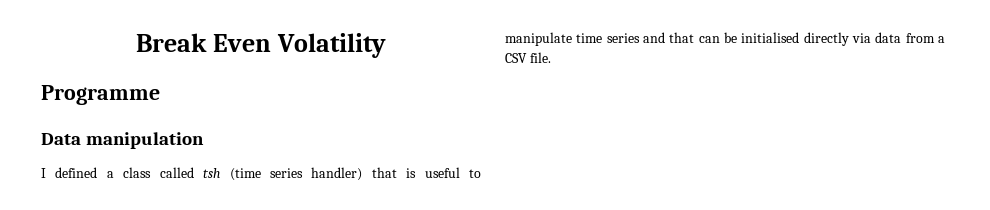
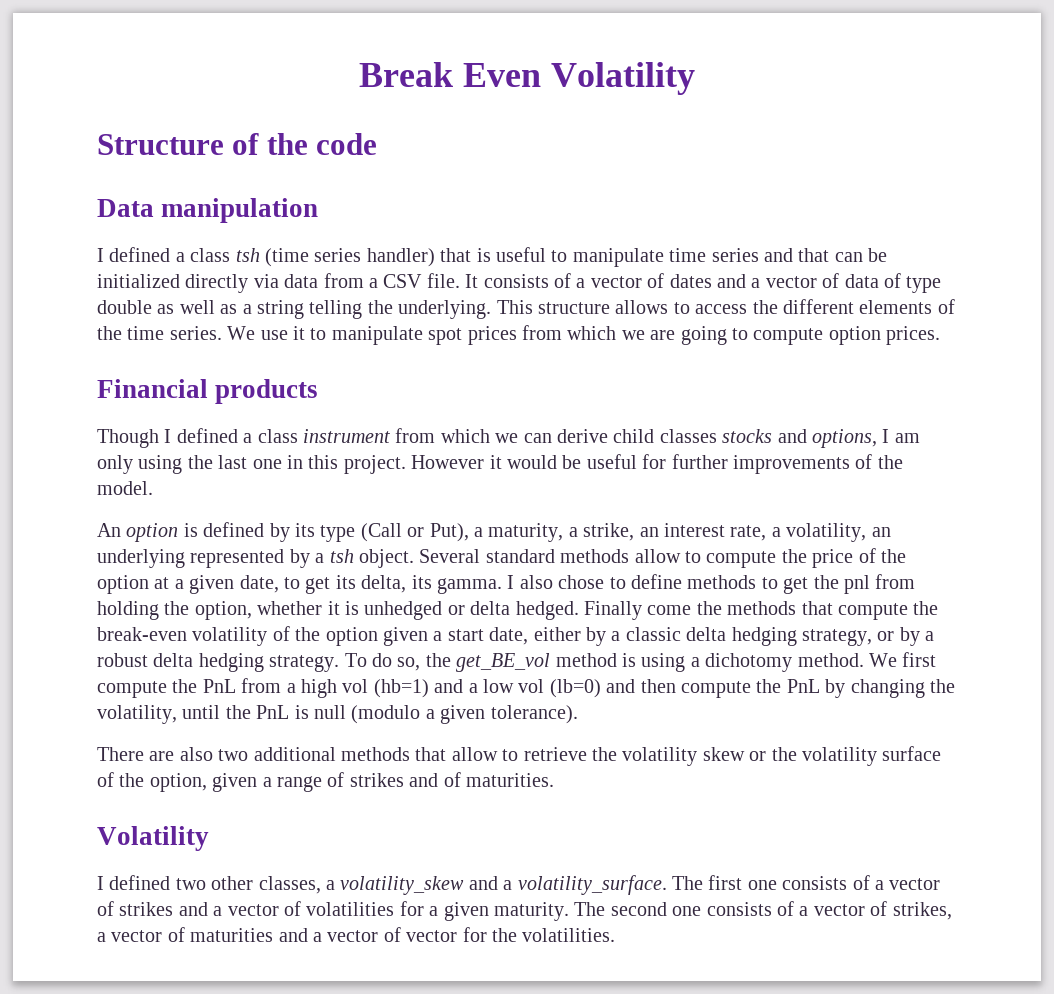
- Programme
+ Structure of the code
- I defined a class called tsh (time series handler) that is useful to manipulate time series and that can be initialised directly via data from a CSV file.
+ I defined a class tsh (time series handler) that is useful to manipulate time series and that can be initialized directly via data from a CSV file.
+ It consists of a vector of dates and a vector of data of type double as well as a string telling the underlying. This structure allows to access the different elements of the time series. We use it to manipulate spot prices from which we are going to compute option prices.
+ Financial products
+ Though I defined a class instrument from which we can derive child classes stocks and options, I am only using the last one in this project. However it would be useful for further improvements of the model.
+ An option is defined by its type (Call or Put), a maturity, a strike, an interest rate, a volatility, an underlying represented by a tsh object. Several standard methods allow to compute the price of the option at a given date, to get its delta, its gamma. I also chose to define methods to get the pnl from holding the option, whether it is unhedged or delta hedged. Finally come the methods that compute the break-even volatility of the option given a start date, either by a classic delta hedging strategy, or by a robust delta hedging strategy. To do so, the get_BE_vol method is using a dichotomy method. We first compute the PnL from a high vol (hb=1) and a low vol (lb=0) and then compute the PnL by changing the volatility, until the PnL is null (modulo a given tolerance).
+ There are also two additional methods that allow to retrieve the volatility skew or the volatility surface of the option, given a range of strikes and of maturities.
+ Volatility
+ I defined two other classes, a volatility_skew and a volatility_surface. The first one consists of a vector of strikes and a vector of volatilities for a given maturity. The second one consists of a vector of strikes, a vector of maturities and a vector of vector for the volatilities.

